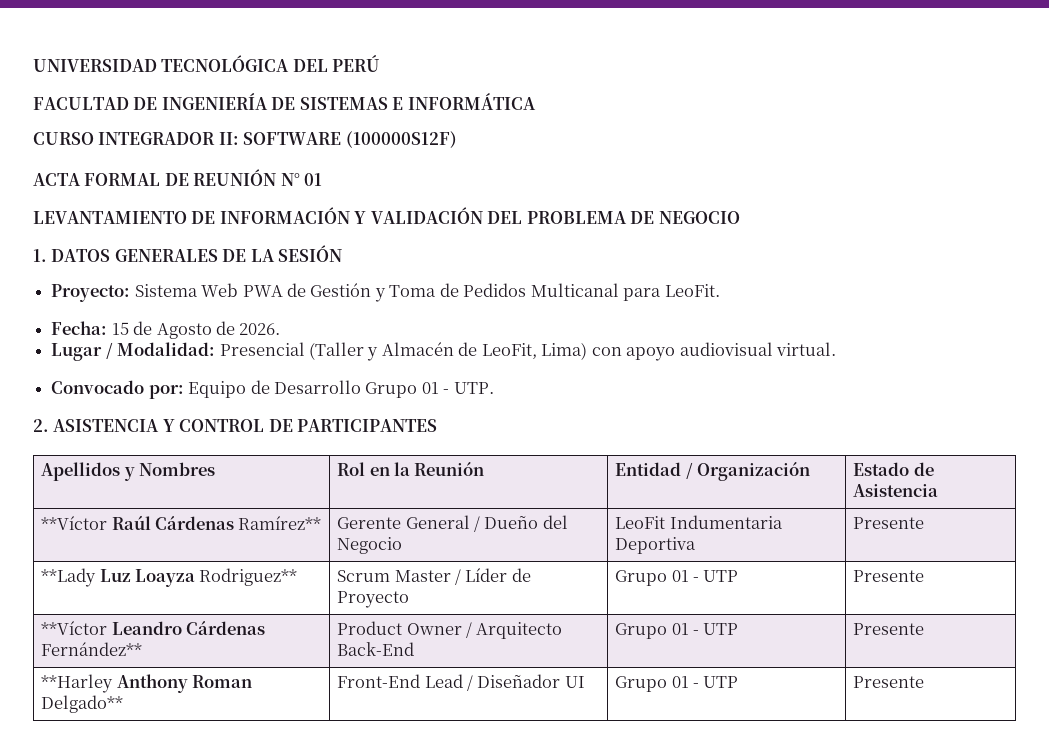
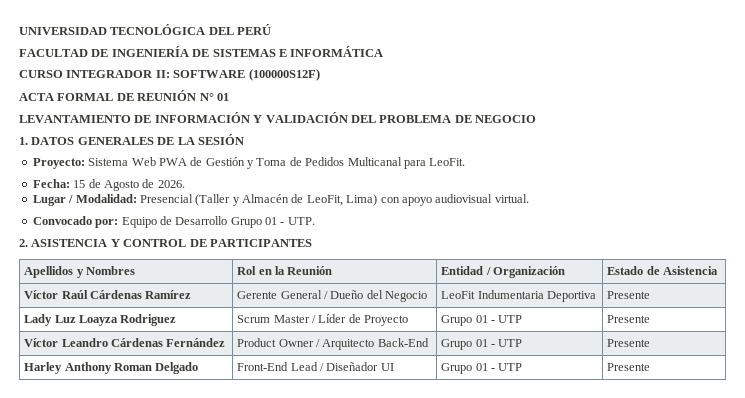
- **Víctor Raúl Cárdenas Ramírez** | Gerente General / Dueño del Negocio | LeoFit Indumentaria Deportiva | Presente
+ Víctor Raúl Cárdenas Ramírez | Gerente General / Dueño del Negocio | LeoFit Indumentaria Deportiva | Presente
- **Lady Luz Loayza Rodriguez** | Scrum Master / Líder de Proyecto | Grupo 01 - UTP | Presente
+ Lady Luz Loayza Rodriguez | Scrum Master / Líder de Proyecto | Grupo 01 - UTP | Presente
- **Víctor Leandro Cárdenas Fernández** | Product Owner / Arquitecto Back-End | Grupo 01 - UTP | Presente
+ Víctor Leandro Cárdenas Fernández | Product Owner / Arquitecto Back-End | Grupo 01 - UTP | Presente
- **Harley Anthony Roman Delgado** | Front-End Lead / Diseñador UI | Grupo 01 - UTP | Presente
+ Harley Anthony Roman Delgado | Front-End Lead / Diseñador UI | Grupo 01 - UTP | Presente

